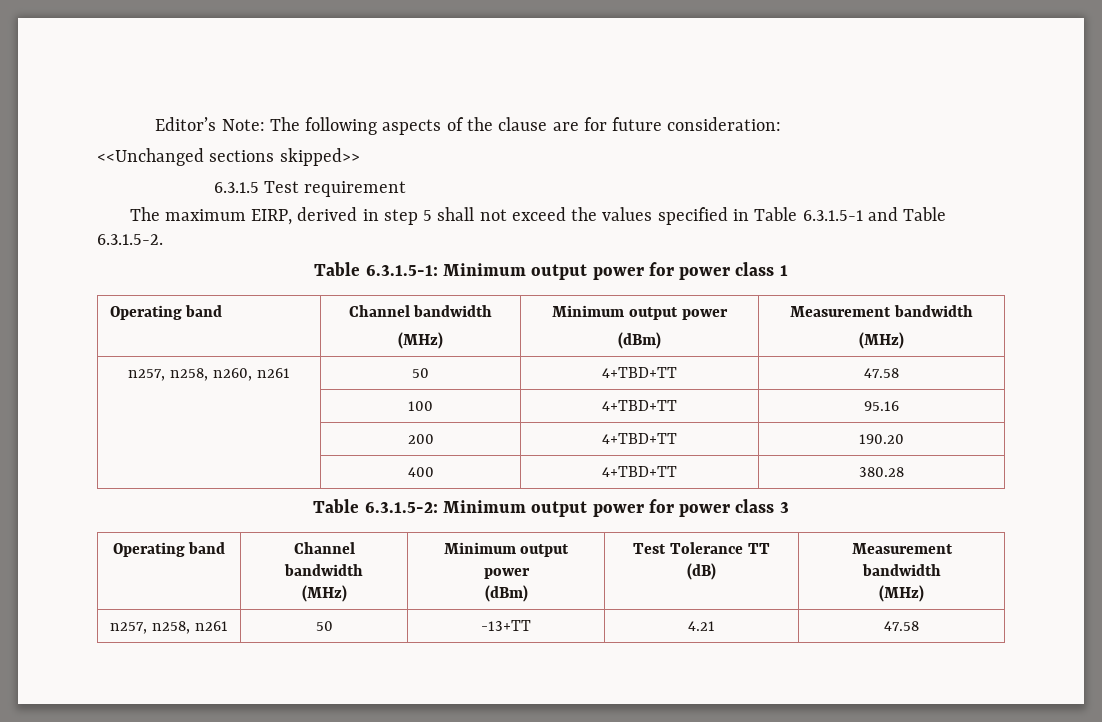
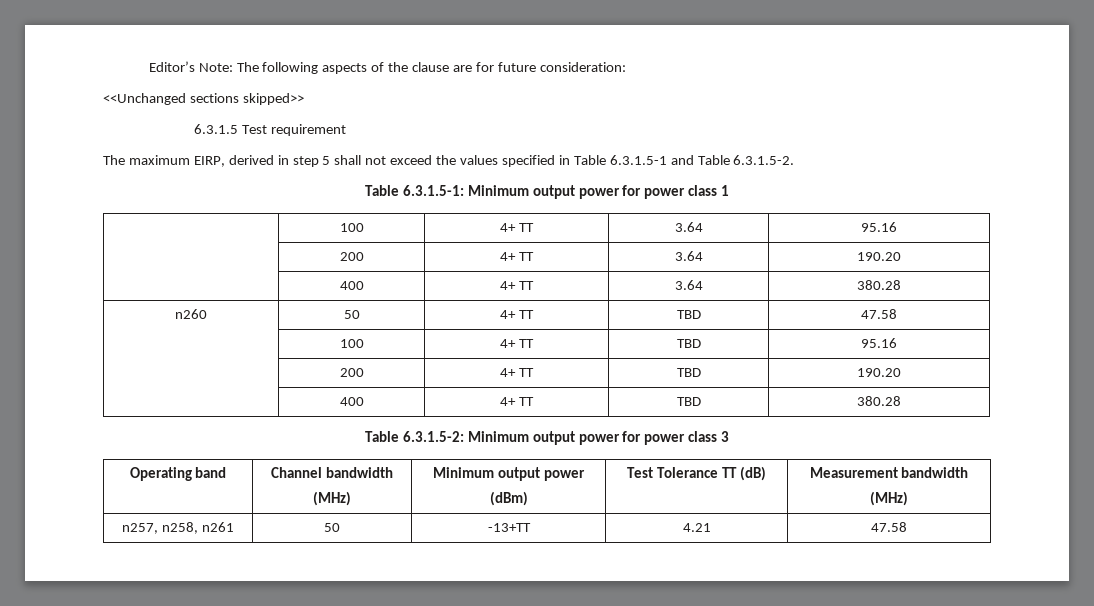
  Table 6.3.1.5-1: Minimum output power for power class 1
- Operating band | Channel bandwidth
- (MHz) | Minimum output power
- (dBm) | Measurement bandwidth
- (MHz)
- n257, n258, n260, n261 | 50 | 4+TBD+TT | 47.58
+ | 100 | 4+ TT | 3.64 | 95.16
+ | 200 | 4+ TT | 3.64 | 190.20
+ | 400 | 4+ TT | 3.64 | 380.28
+ n260 | 50 | 4+ TT | TBD | 47.58
- | 100 | 4+TBD+TT | 95.16
- | 200 | 4+TBD+TT | 190.20
- | 400 | 4+TBD+TT | 380.28
+ | 100 | 4+ TT | TBD | 95.16
+ | 200 | 4+ TT | TBD | 190.20
+ | 400 | 4+ TT | TBD | 380.28

